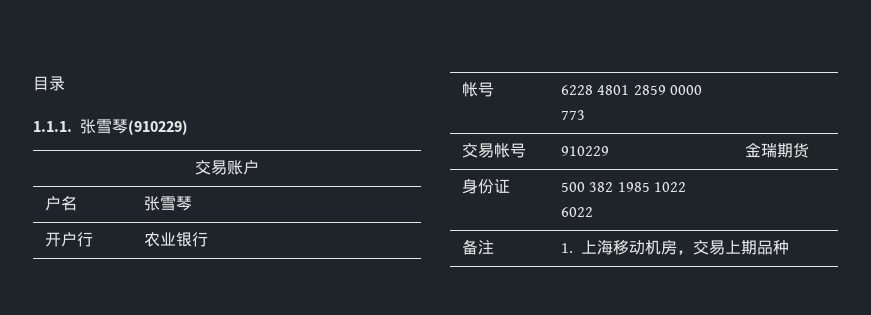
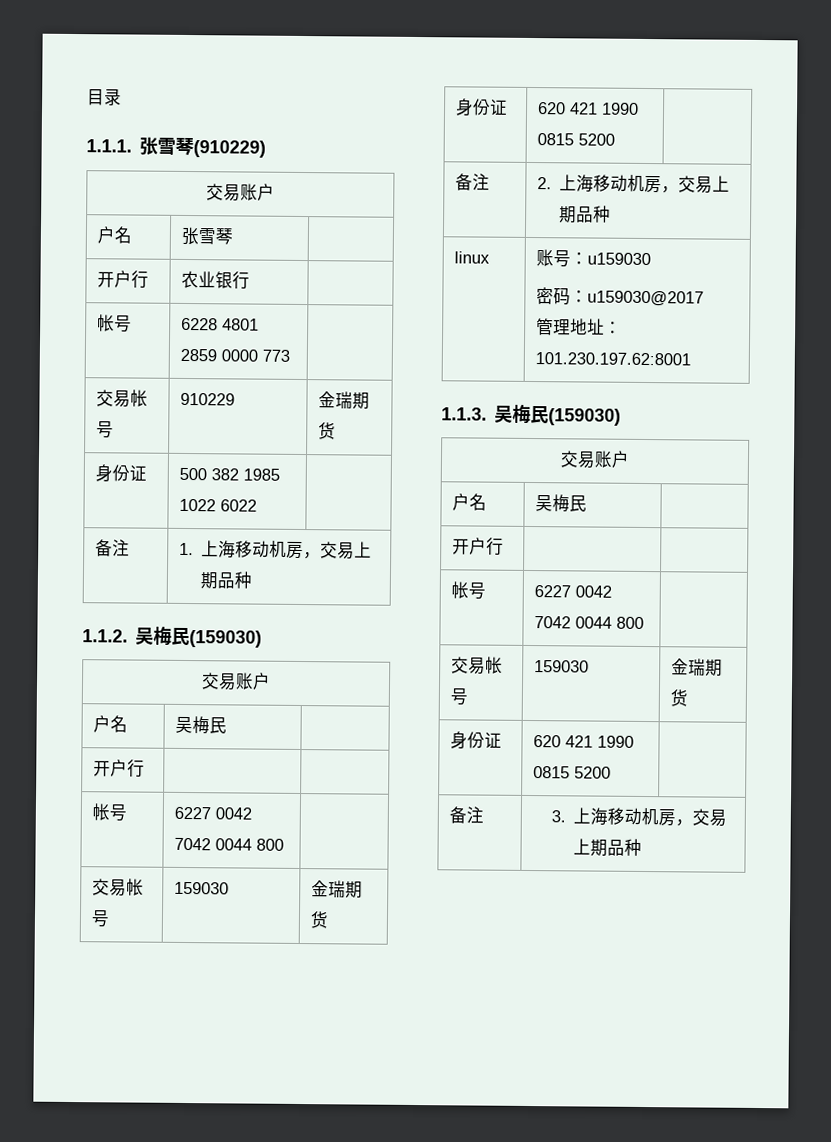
+ 1.1.2.吴梅民(159030)
+ 交易账户
+ 户名 | 吴梅民 |
+ 开户行 | |
+ 帐号 | 6227 0042 7042 0044 800 |
+ 交易帐号 | 159030 | 金瑞期货
+ 身份证 | 620 421 1990 0815 5200 |
+ 备注 | 2.上海移动机房，交易上期品种
+ linux | 账号：u159030
+ 密码：u159030@2017
+ 管理地址：101.230.197.62:8001
+ 1.1.3.吴梅民(159030)
+ 交易账户
+ 户名 | 吴梅民 |
+ 开户行 | |
+ 帐号 | 6227 0042 7042 0044 800 |
+ 交易帐号 | 159030 | 金瑞期货
+ 身份证 | 620 421 1990 0815 5200 |
+ 备注 | 3.上海移动机房，交易上期品种

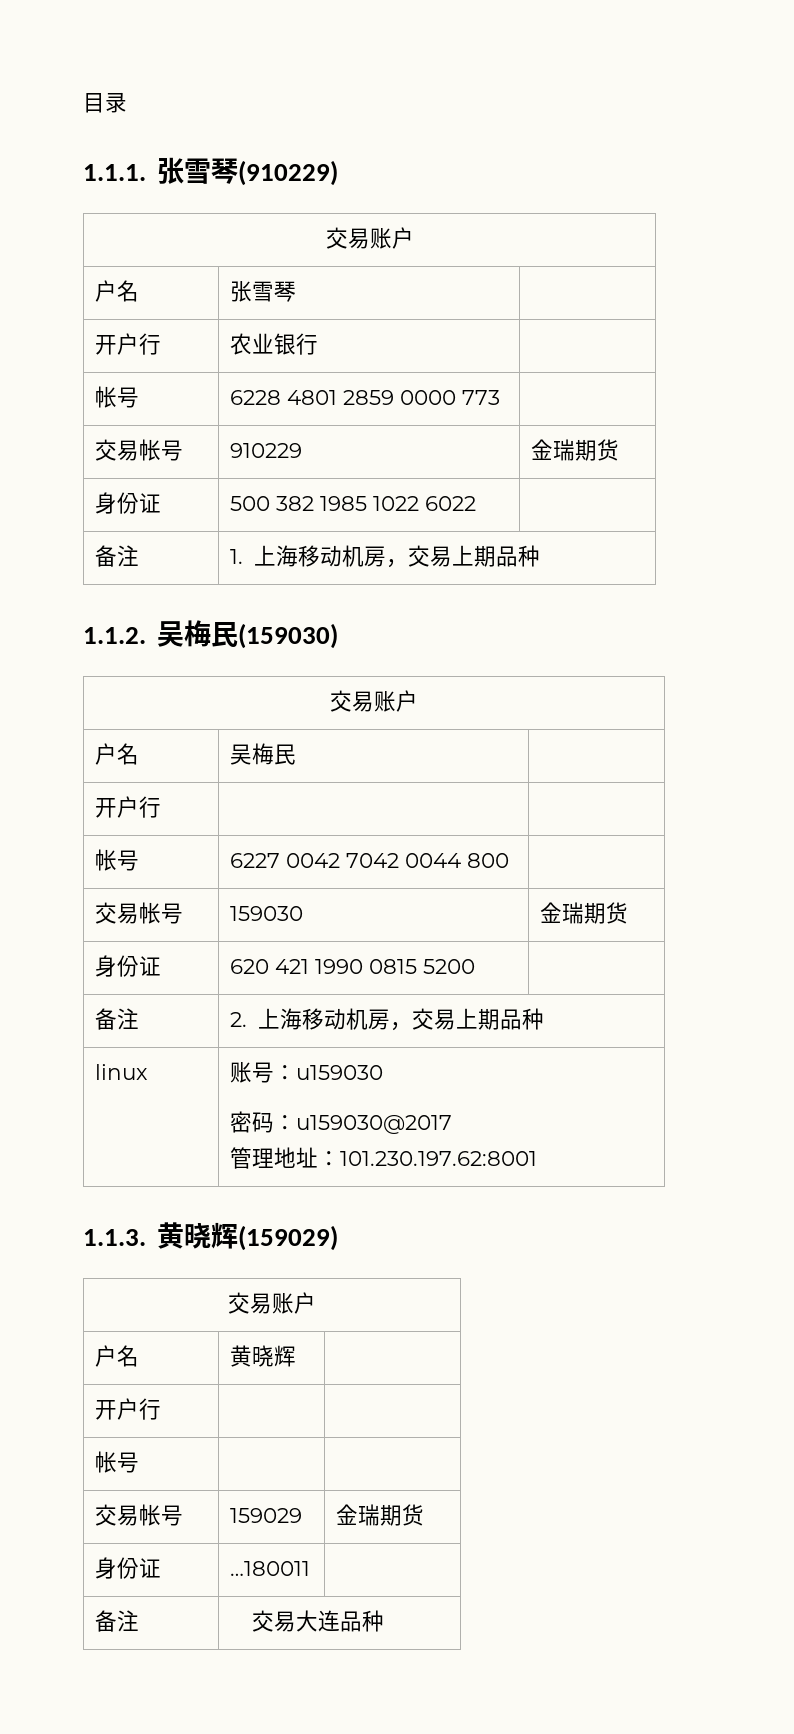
- 1.1.3.吴梅民(159030)
+ 1.1.3.黄晓辉(159029)
  交易账户
- 户名 | 吴梅民 |
+ 户名 | 黄晓辉 |
  开户行 | |
- 帐号 | 6227 0042 7042 0044 800 |
- 交易帐号 | 159030 | 金瑞期货
- 身份证 | 620 421 1990 0815 5200 |
- 备注 | 3.上海移动机房，交易上期品种
+ 帐号 | |
+ 交易帐号 | 159029 | 金瑞期货
+ 身份证 | …180011 |
+ 备注 | 交易大连品种

